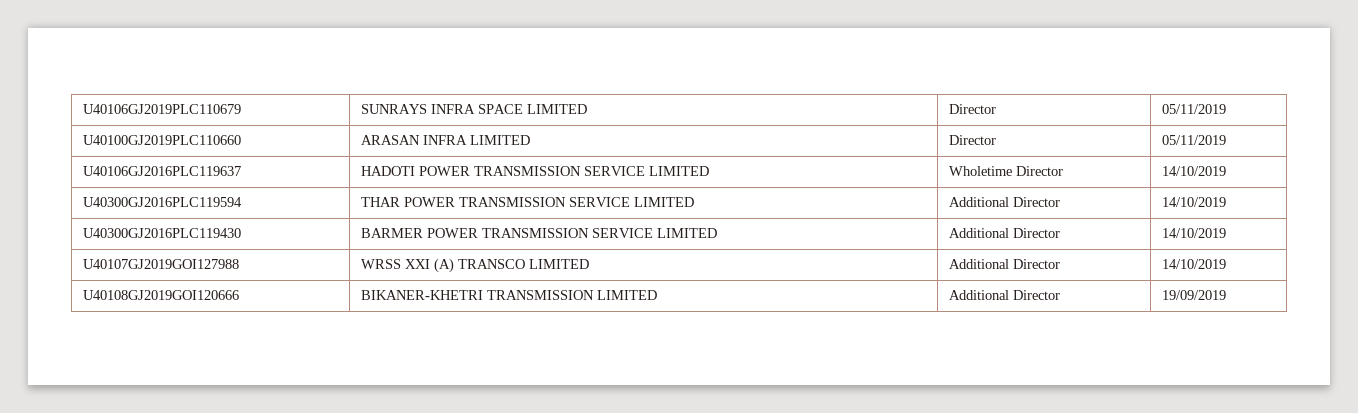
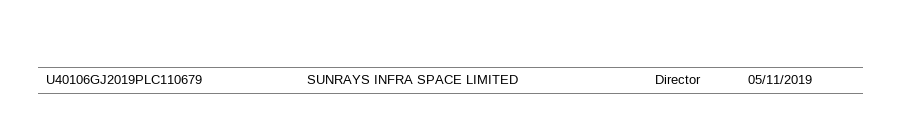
- U40100GJ2019PLC110660 | ARASAN INFRA LIMITED | Director | 05/11/2019
- U40106GJ2016PLC119637 | HADOTI POWER TRANSMISSION SERVICE LIMITED | Wholetime Director | 14/10/2019
- U40300GJ2016PLC119594 | THAR POWER TRANSMISSION SERVICE LIMITED | Additional Director | 14/10/2019
- U40300GJ2016PLC119430 | BARMER POWER TRANSMISSION SERVICE LIMITED | Additional Director | 14/10/2019
- U40107GJ2019GOI127988 | WRSS XXI (A) TRANSCO LIMITED | Additional Director | 14/10/2019
- U40108GJ2019GOI120666 | BIKANER-KHETRI TRANSMISSION LIMITED | Additional Director | 19/09/2019

